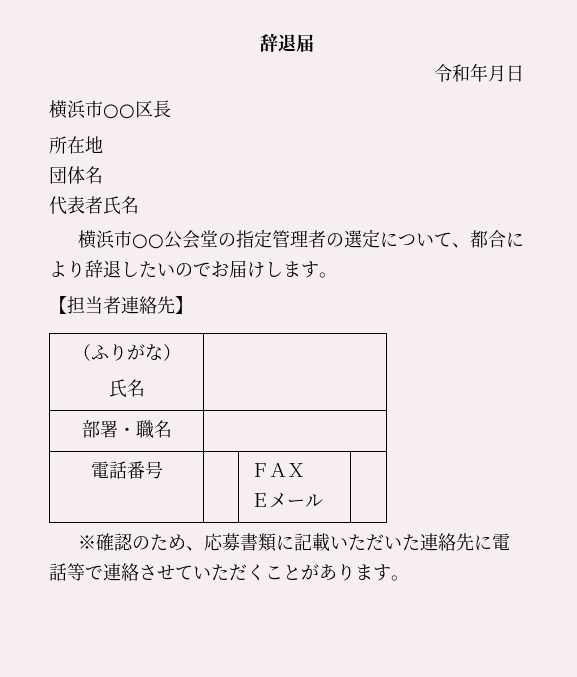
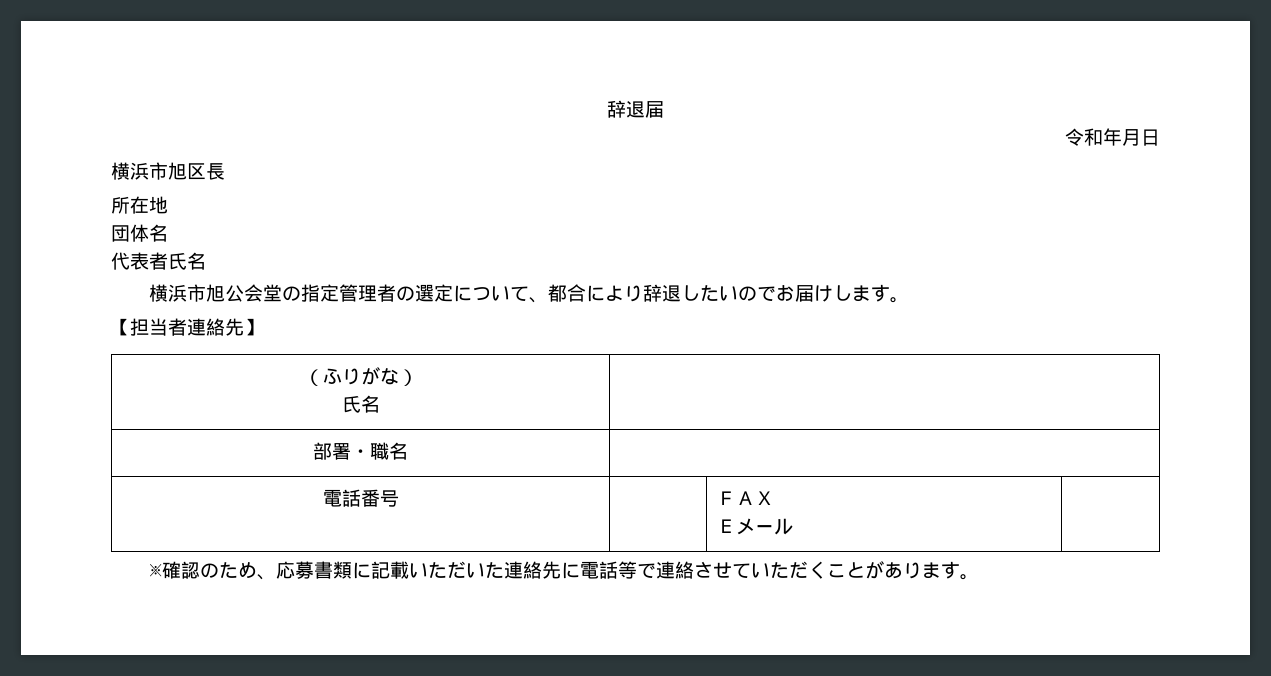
- 横浜市○○区長
+ 横浜市旭区長
- 横浜市○○公会堂の指定管理者の選定について、都合により辞退したいのでお届けします。
+ 横浜市旭公会堂の指定管理者の選定について、都合により辞退したいのでお届けします。

